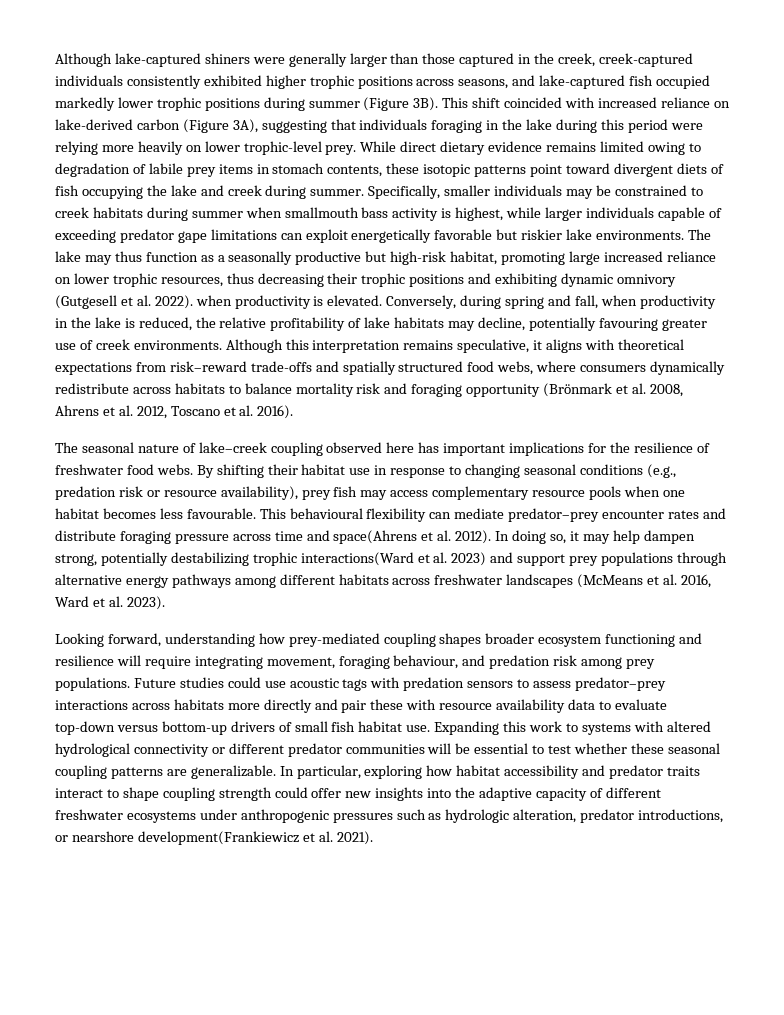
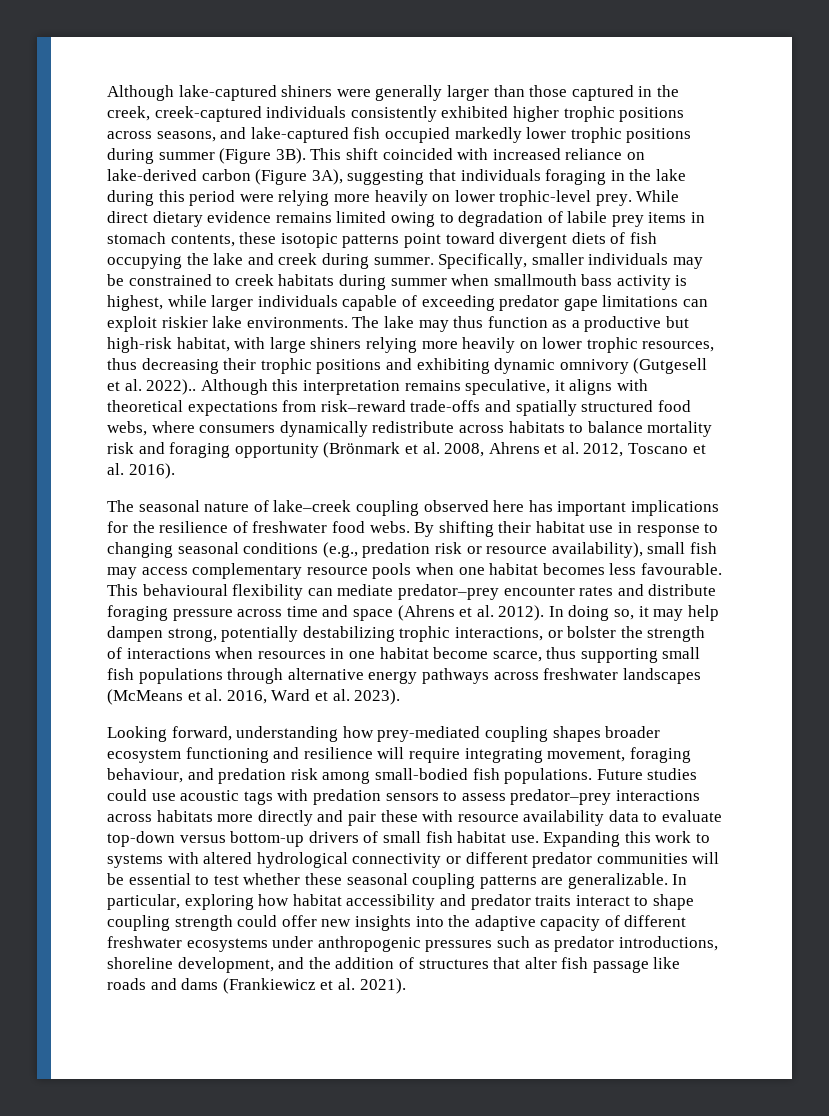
- Specifically, smaller individuals may be constrained to creek habitats during summer when smallmouth bass activity is highest, while larger individuals capable of exceeding predator gape limitations can exploit energetically favorable but riskier lake environments.
+ Specifically, smaller individuals may be constrained to creek habitats during summer when smallmouth bass activity is highest, while larger individuals capable of exceeding predator gape limitations can exploit riskier lake environments.
- The lake may thus function as a seasonally productive but high-risk habitat, promoting large increased reliance on lower trophic resources, thus decreasing their trophic positions and exhibiting dynamic omnivory (Gutgesell et al. 2022). when productivity is elevated. Conversely, during spring and fall, when productivity in the lake is reduced, the relative profitability of lake habitats may decline, potentially favouring greater use of creek environments.
+ The lake may thus function as a productive but high-risk habitat, with large shiners relying more heavily on lower trophic resources, thus decreasing their trophic positions and exhibiting dynamic omnivory (Gutgesell et al. 2022)..
- By shifting their habitat use in response to changing seasonal conditions (e.g., predation risk or resource availability), prey fish may access complementary resource pools when one habitat becomes less favourable.
+ By shifting their habitat use in response to changing seasonal conditions (e.g., predation risk or resource availability), small fish may access complementary resource pools when one habitat becomes less favourable.
- This behavioural flexibility can mediate predator–prey encounter rates and distribute foraging pressure across time and space(Ahrens et al. 2012).
+ This behavioural flexibility can mediate predator–prey encounter rates and distribute foraging pressure across time and space (Ahrens et al. 2012).
- In doing so, it may help dampen strong, potentially destabilizing trophic interactions(Ward et al. 2023) and support prey populations through alternative energy pathways among different habitats across freshwater landscapes (McMeans et al. 2016, Ward et al. 2023).
+ In doing so, it may help dampen strong, potentially destabilizing trophic interactions, or bolster the strength of interactions when resources in one habitat become scarce, thus supporting small fish populations through alternative energy pathways across freshwater landscapes (McMeans et al. 2016, Ward et al. 2023).
- Looking forward, understanding how prey-mediated coupling shapes broader ecosystem functioning and resilience will require integrating movement, foraging behaviour, and predation risk among prey populations.
+ Looking forward, understanding how prey-mediated coupling shapes broader ecosystem functioning and resilience will require integrating movement, foraging behaviour, and predation risk among small-bodied fish populations.
- In particular, exploring how habitat accessibility and predator traits interact to shape coupling strength could offer new insights into the adaptive capacity of different freshwater ecosystems under anthropogenic pressures such as hydrologic alteration, predator introductions, or nearshore development(Frankiewicz et al. 2021).
+ In particular, exploring how habitat accessibility and predator traits interact to shape coupling strength could offer new insights into the adaptive capacity of different freshwater ecosystems under anthropogenic pressures such as predator introductions, shoreline development, and the addition of structures that alter fish passage like roads and dams (Frankiewicz et al. 2021).

